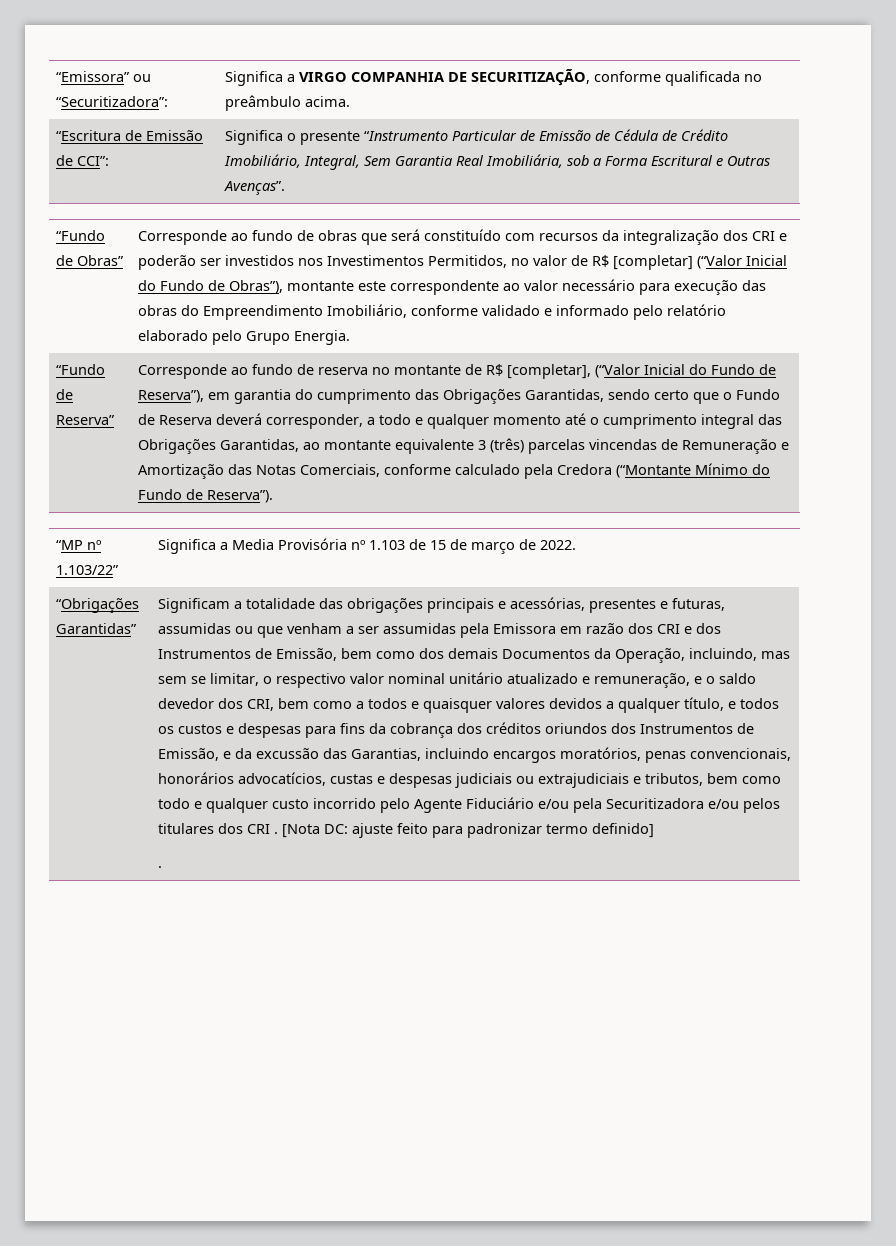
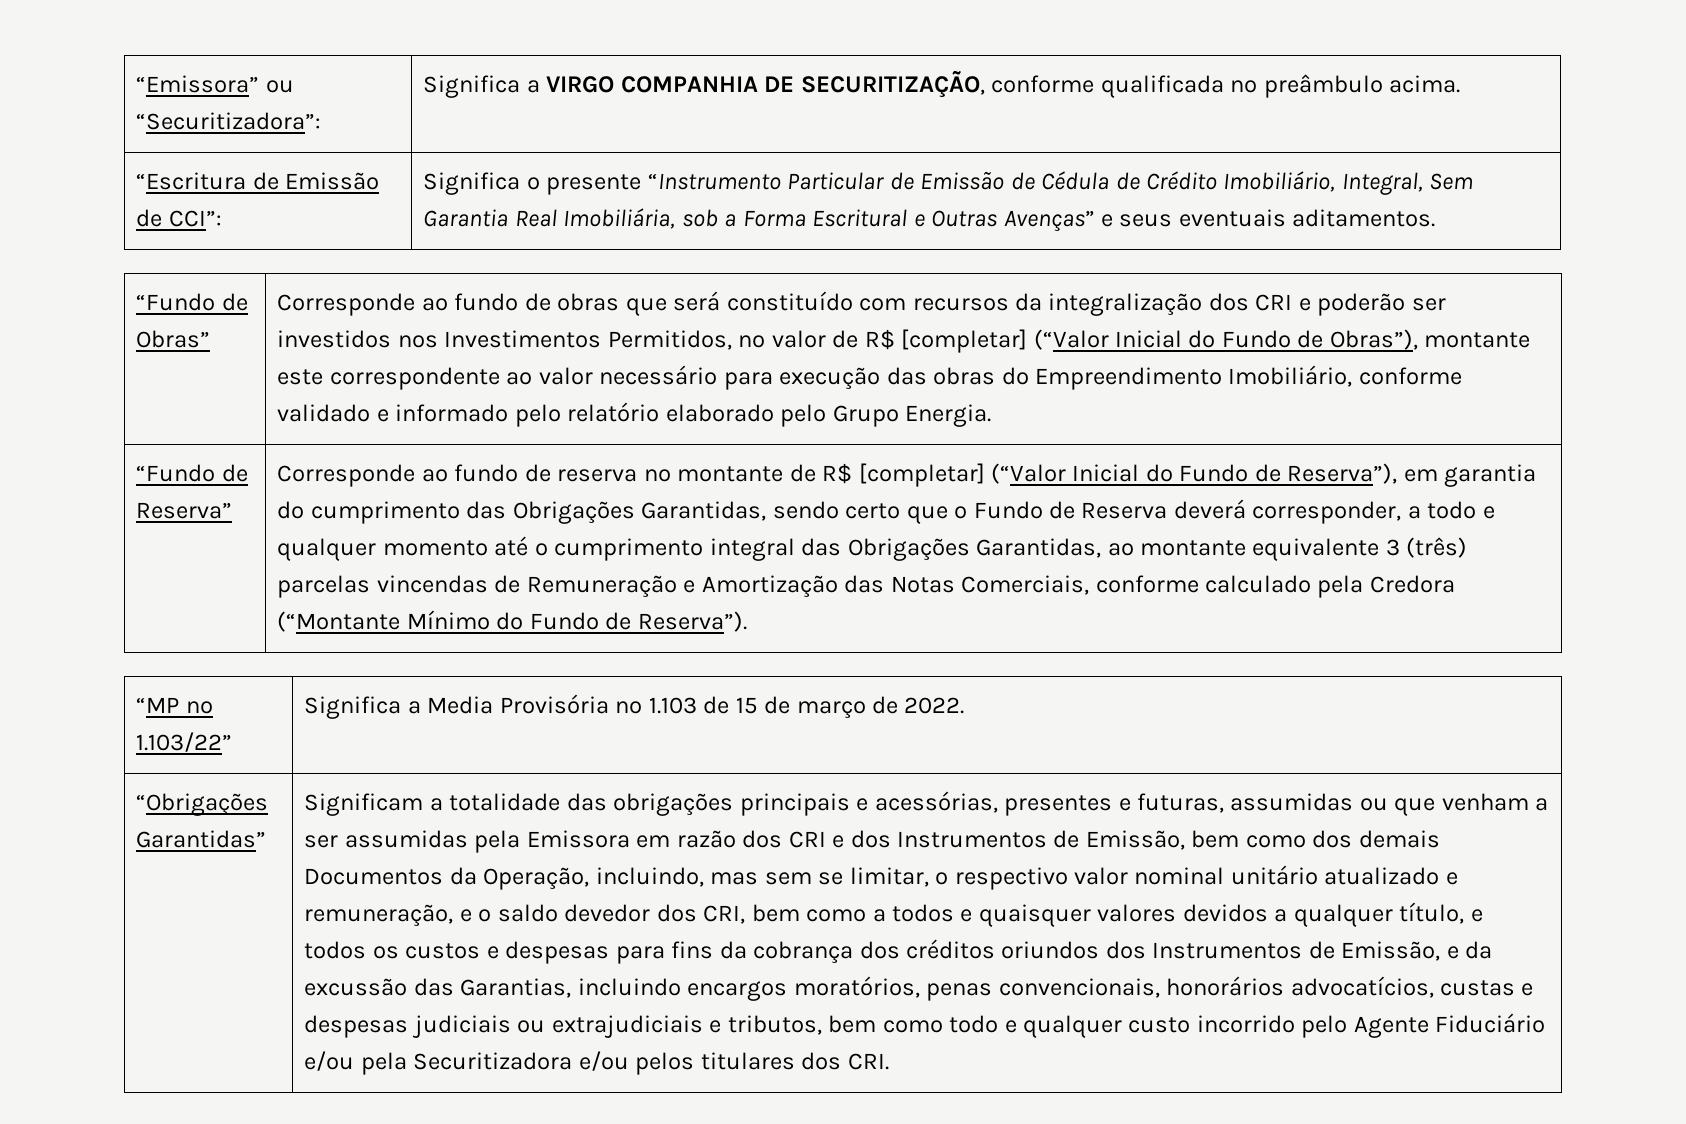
- “Escritura de Emissão de CCI”: | Significa o presente “Instrumento Particular de Emissão de Cédula de Crédito Imobiliário, Integral, Sem Garantia Real Imobiliária, sob a Forma Escritural e Outras Avenças”.
+ “Escritura de Emissão de CCI”: | Significa o presente “Instrumento Particular de Emissão de Cédula de Crédito Imobiliário, Integral, Sem Garantia Real Imobiliária, sob a Forma Escritural e Outras Avenças” e seus eventuais aditamentos.
- Corresponde ao fundo de reserva no montante de R$ [completar], (“Valor Inicial do Fundo de Reserva”), em garantia do cumprimento das Obrigações Garantidas, sendo certo que o Fundo de Reserva deverá corresponder, a todo e qualquer momento até o cumprimento integral das Obrigações Garantidas, ao montante equivalente 3 (três) parcelas vincendas de Remuneração e Amortização das Notas Comerciais, conforme calculado pela Credora (“Montante Mínimo do Fundo de Reserva”).
+ Corresponde ao fundo de reserva no montante de R$ [completar] (“Valor Inicial do Fundo de Reserva”), em garantia do cumprimento das Obrigações Garantidas, sendo certo que o Fundo de Reserva deverá corresponder, a todo e qualquer momento até o cumprimento integral das Obrigações Garantidas, ao montante equivalente 3 (três) parcelas vincendas de Remuneração e Amortização das Notas Comerciais, conforme calculado pela Credora (“Montante Mínimo do Fundo de Reserva”).
- Significam a totalidade das obrigações principais e acessórias, presentes e futuras, assumidas ou que venham a ser assumidas pela Emissora em razão dos CRI e dos Instrumentos de Emissão, bem como dos demais Documentos da Operação, incluindo, mas sem se limitar, o respectivo valor nominal unitário atualizado e remuneração, e o saldo devedor dos CRI, bem como a todos e quaisquer valores devidos a qualquer título, e todos os custos e despesas para fins da cobrança dos créditos oriundos dos Instrumentos de Emissão, e da excussão das Garantias, incluindo encargos moratórios, penas convencionais, honorários advocatícios, custas e despesas judiciais ou extrajudiciais e tributos, bem como todo e qualquer custo incorrido pelo Agente Fiduciário e/ou pela Securitizadora e/ou pelos titulares dos CRI . [Nota DC: ajuste feito para padronizar termo definido]
- .
+ Significam a totalidade das obrigações principais e acessórias, presentes e futuras, assumidas ou que venham a ser assumidas pela Emissora em razão dos CRI e dos Instrumentos de Emissão, bem como dos demais Documentos da Operação, incluindo, mas sem se limitar, o respectivo valor nominal unitário atualizado e remuneração, e o saldo devedor dos CRI, bem como a todos e quaisquer valores devidos a qualquer título, e todos os custos e despesas para fins da cobrança dos créditos oriundos dos Instrumentos de Emissão, e da excussão das Garantias, incluindo encargos moratórios, penas convencionais, honorários advocatícios, custas e despesas judiciais ou extrajudiciais e tributos, bem como todo e qualquer custo incorrido pelo Agente Fiduciário e/ou pela Securitizadora e/ou pelos titulares dos CRI.

